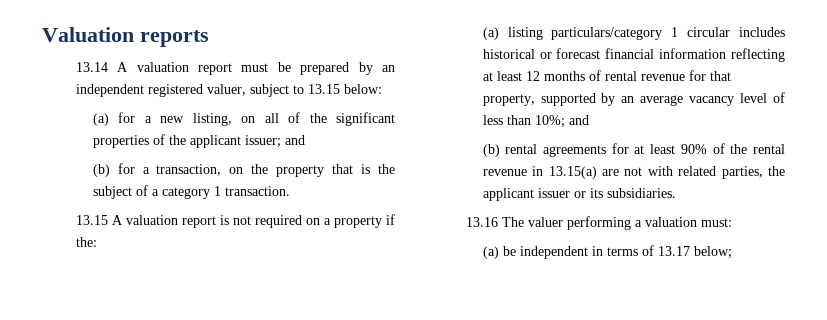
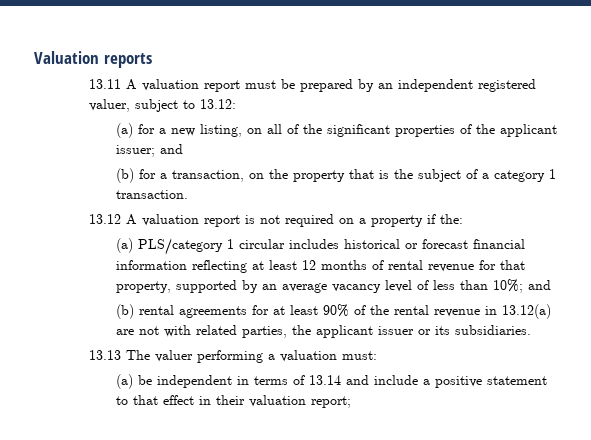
- 13.14 A valuation report must be prepared by an independent registered valuer, subject to 13.15 below:
+ 13.11 A valuation report must be prepared by an independent registered valuer, subject to 13.12:
- 13.15 A valuation report is not required on a property if the:
+ 13.12 A valuation report is not required on a property if the:
- (a) listing particulars/category 1 circular includes historical or forecast financial information reflecting at least 12 months of rental revenue for that property, supported by an average vacancy level of less than 10%; and
+ (a) PLS/category 1 circular includes historical or forecast financial information reflecting at least 12 months of rental revenue for that property, supported by an average vacancy level of less than 10%; and
- (b) rental agreements for at least 90% of the rental revenue in 13.15(a) are not with related parties, the applicant issuer or its subsidiaries.
+ (b) rental agreements for at least 90% of the rental revenue in 13.12(a) are not with related parties, the applicant issuer or its subsidiaries.
- 13.16 The valuer performing a valuation must:
+ 13.13 The valuer performing a valuation must:
- (a) be independent in terms of 13.17 below;
+ (a) be independent in terms of 13.14 and include a positive statement to that effect in their valuation report;

